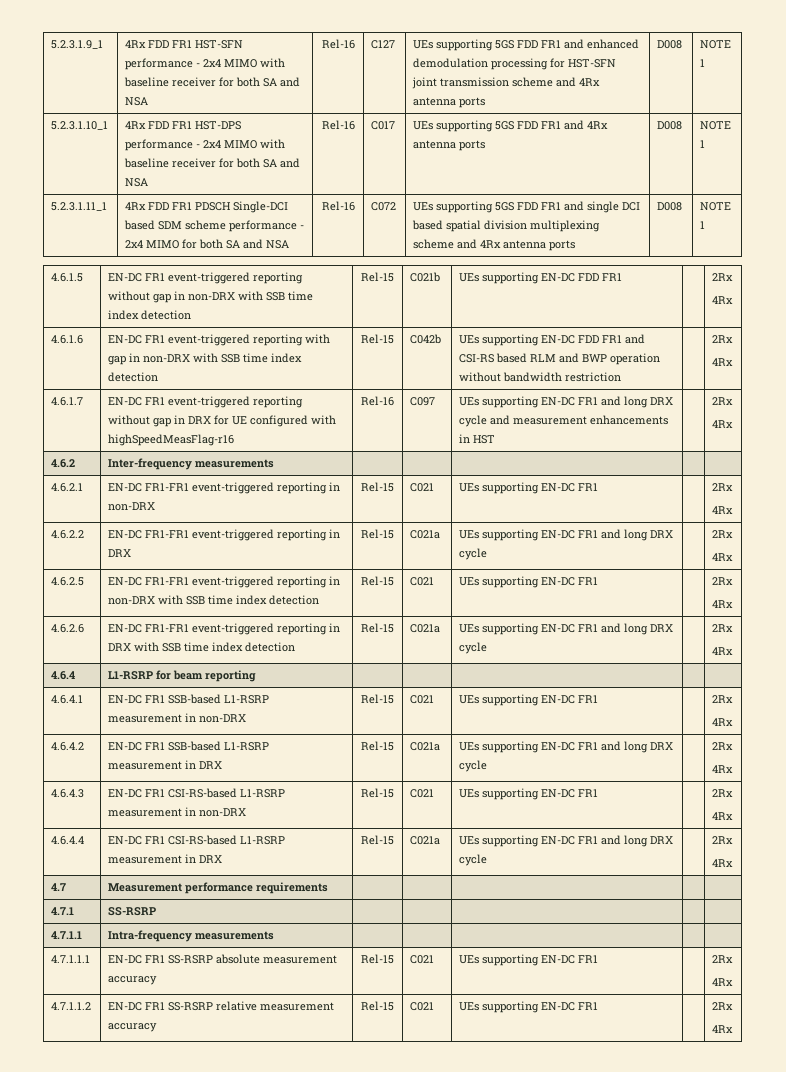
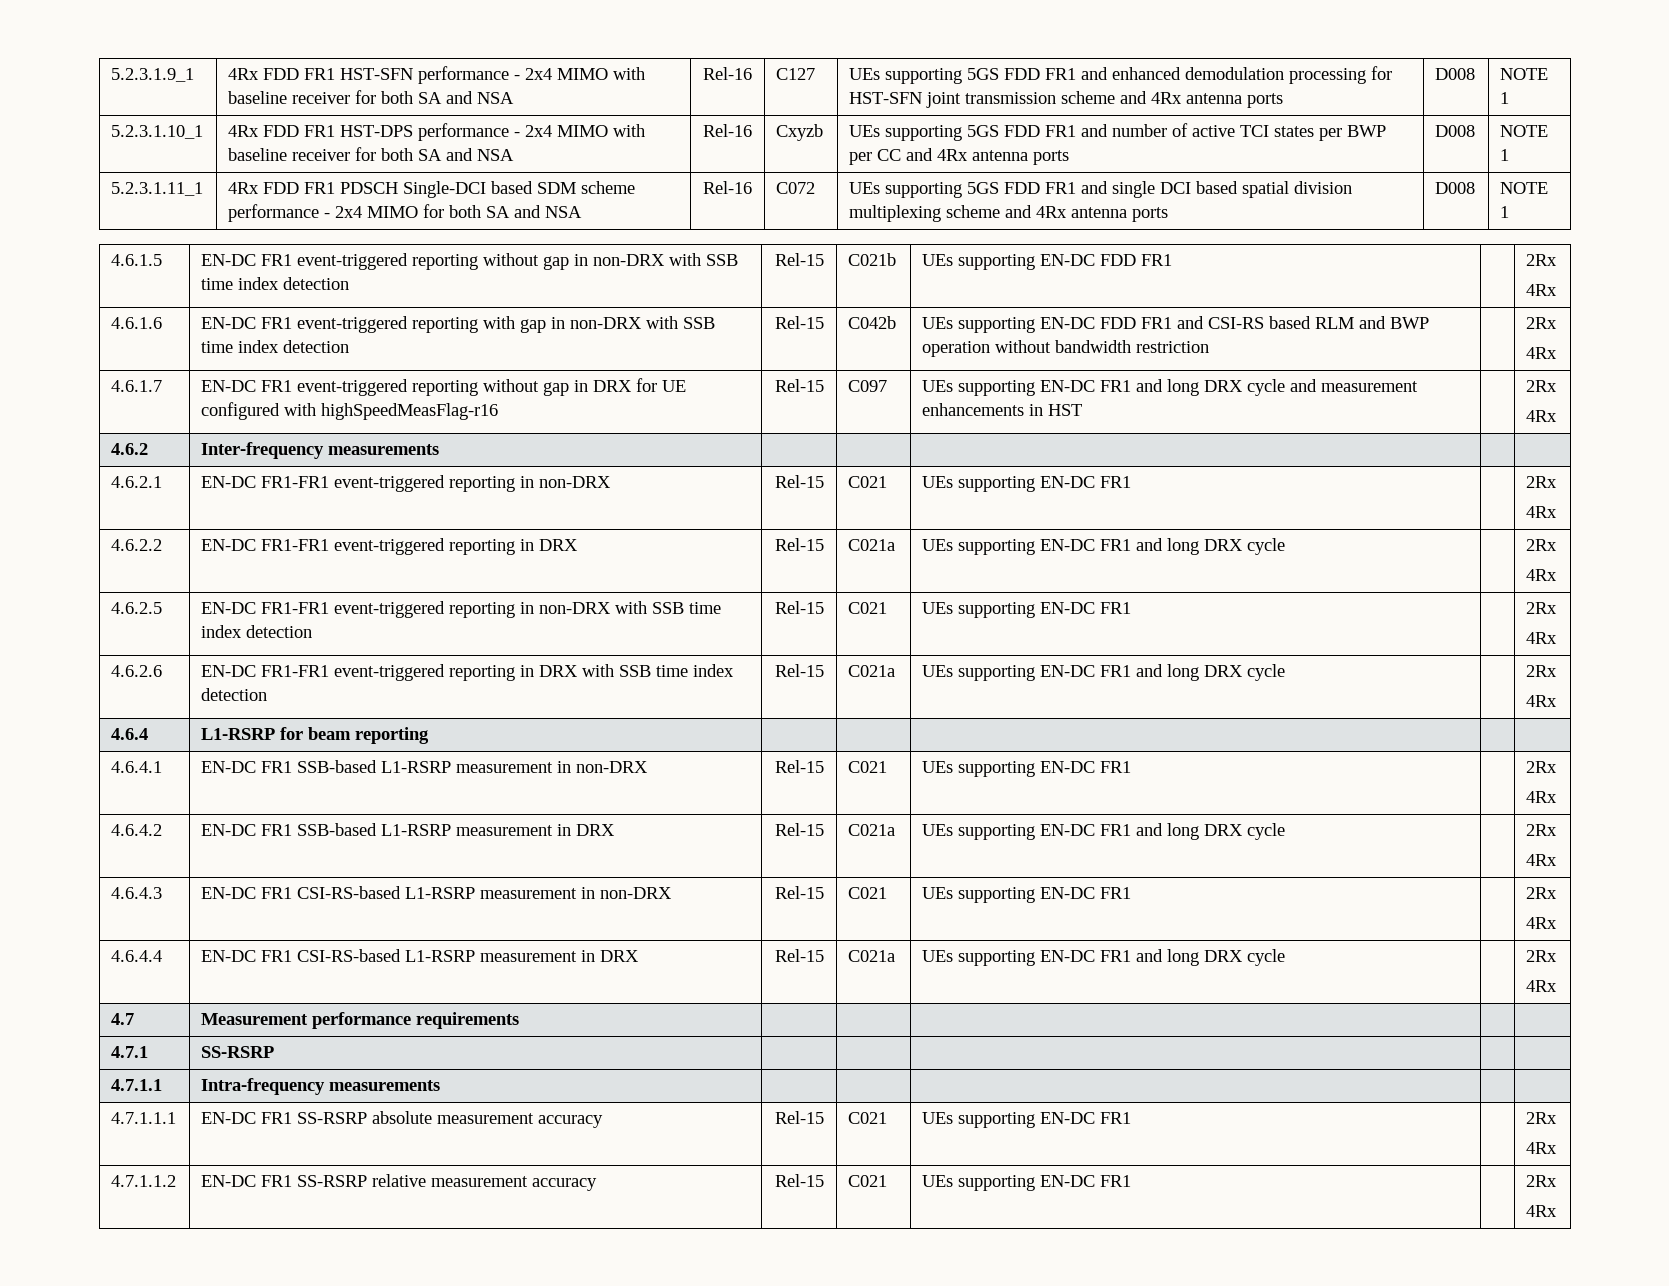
- C017 | UEs supporting 5GS FDD FR1 and 4Rx antenna ports
+ Cxyzb | UEs supporting 5GS FDD FR1 and number of active TCI states per BWP per CC and 4Rx antenna ports
- 4.6.1.7 | EN-DC FR1 event-triggered reporting without gap in DRX for UE configured with highSpeedMeasFlag-r16 | Rel-16 | C097 | UEs supporting EN-DC FR1 and long DRX cycle and measurement enhancements in HST | | 2Rx
+ 4.6.1.7 | EN-DC FR1 event-triggered reporting without gap in DRX for UE configured with highSpeedMeasFlag-r16 | Rel-15 | C097 | UEs supporting EN-DC FR1 and long DRX cycle and measurement enhancements in HST | | 2Rx

